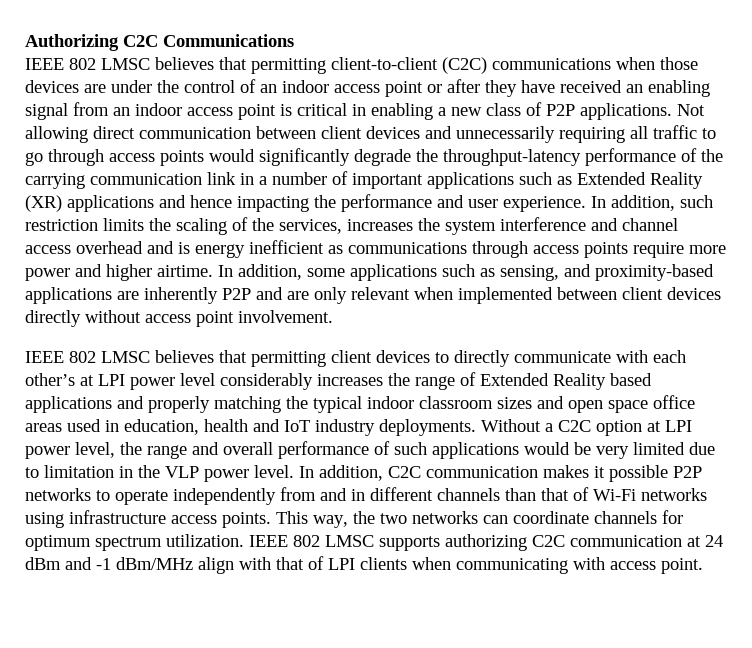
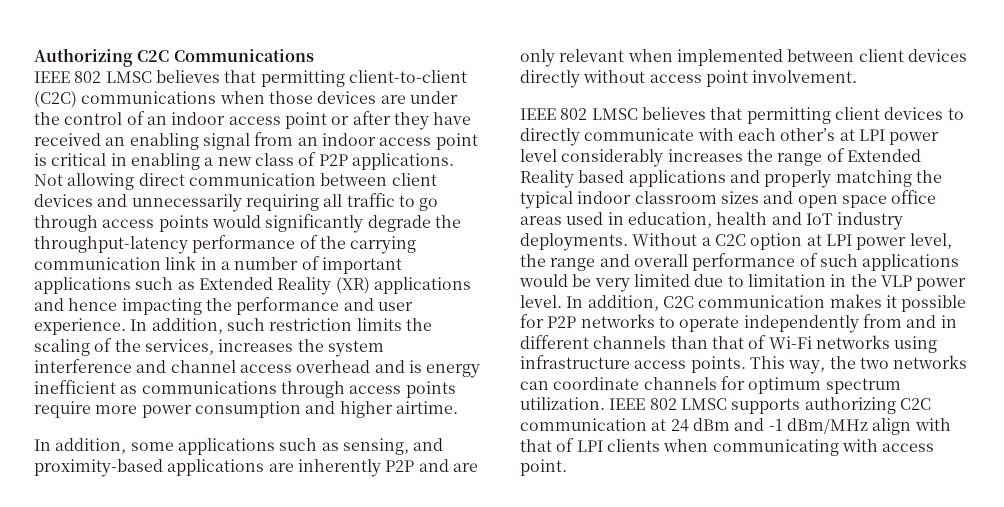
- In addition, such restriction limits the scaling of the services, increases the system interference and channel access overhead and is energy inefficient as communications through access points require more power and higher airtime. In addition, some applications such as sensing, and proximity-based applications are inherently P2P and are only relevant when implemented between client devices directly without access point involvement.
+ In addition, such restriction limits the scaling of the services, increases the system interference and channel access overhead and is energy inefficient as communications through access points require more power consumption and higher airtime.
+ In addition, some applications such as sensing, and proximity-based applications are inherently P2P and are only relevant when implemented between client devices directly without access point involvement.
- In addition, C2C communication makes it possible P2P networks to operate independently from and in different channels than that of Wi-Fi networks using infrastructure access points.
+ In addition, C2C communication makes it possible for P2P networks to operate independently from and in different channels than that of Wi-Fi networks using infrastructure access points.

